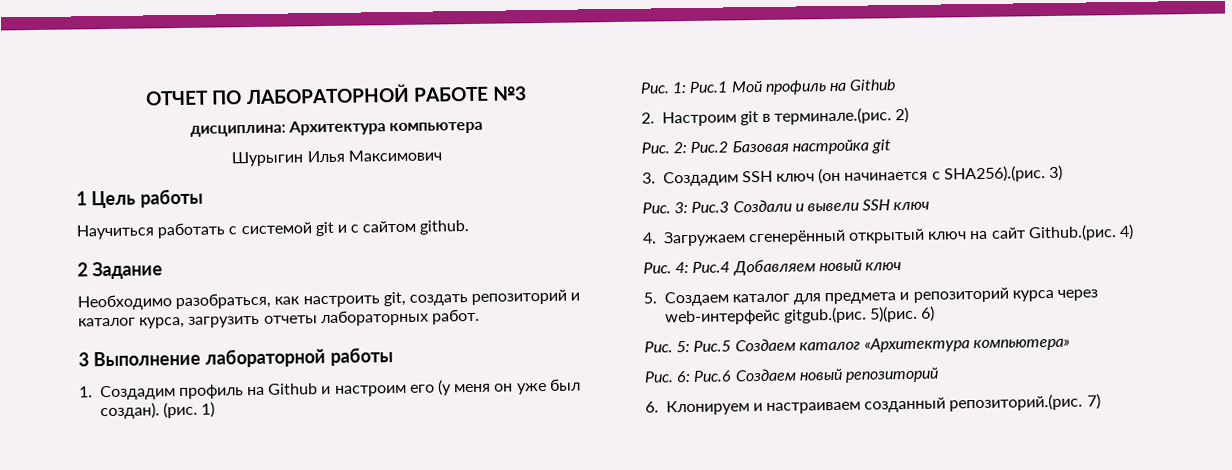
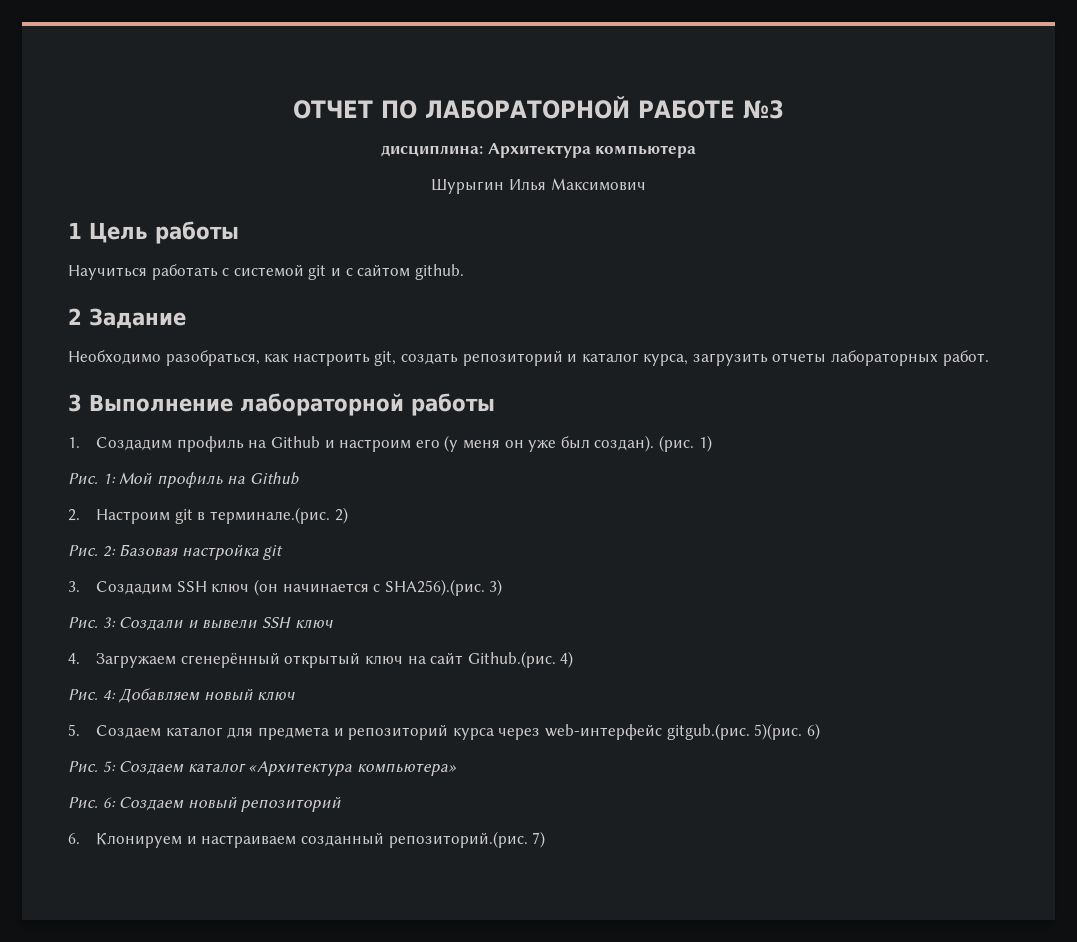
- Рис. 1: Рис.1 Мой профиль на Github
+ Рис. 1: Мой профиль на Github
- Рис. 2: Рис.2 Базовая настройка git
+ Рис. 2: Базовая настройка git
- Рис. 3: Рис.3 Создали и вывели SSH ключ
+ Рис. 3: Создали и вывели SSH ключ
- Рис. 4: Рис.4 Добавляем новый ключ
+ Рис. 4: Добавляем новый ключ
- Рис. 5: Рис.5 Создаем каталог «Архитектура компьютера»
+ Рис. 5: Создаем каталог «Архитектура компьютера»
- Рис. 6: Рис.6 Создаем новый репозиторий
+ Рис. 6: Создаем новый репозиторий

